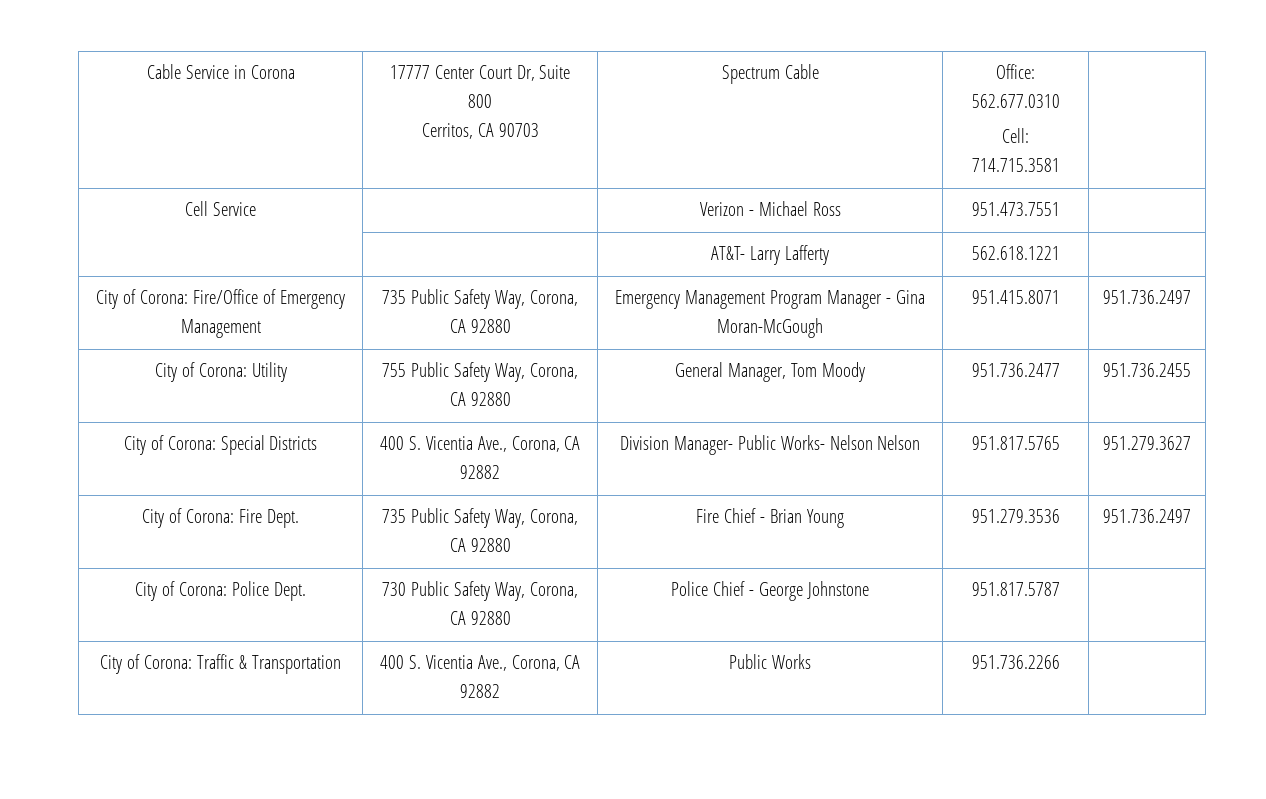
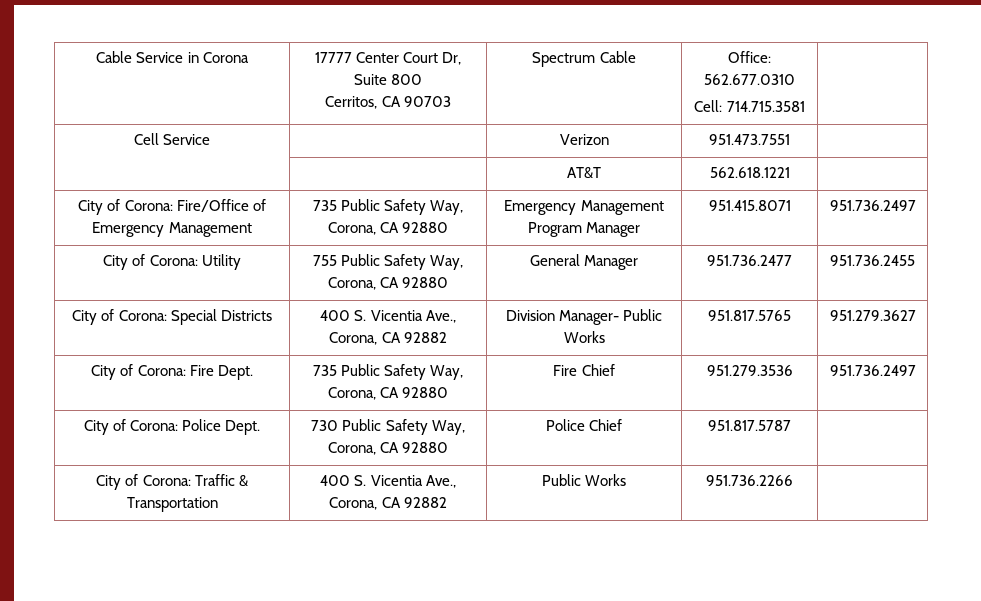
- Cell Service | | Verizon - Michael Ross | 951.473.7551 |
- | | AT&T- Larry Lafferty | 562.618.1221 |
+ Cell Service | | Verizon | 951.473.7551 |
+ | | AT&T | 562.618.1221 |
- City of Corona: Fire/Office of Emergency Management | 735 Public Safety Way, Corona, CA 92880 | Emergency Management Program Manager - Gina Moran-McGough | 951.415.8071 | 951.736.2497
+ City of Corona: Fire/Office of Emergency Management | 735 Public Safety Way, Corona, CA 92880 | Emergency Management Program Manager | 951.415.8071 | 951.736.2497
- City of Corona: Utility | 755 Public Safety Way, Corona, CA 92880 | General Manager, Tom Moody | 951.736.2477 | 951.736.2455
+ City of Corona: Utility | 755 Public Safety Way, Corona, CA 92880 | General Manager | 951.736.2477 | 951.736.2455
- City of Corona: Special Districts | 400 S. Vicentia Ave., Corona, CA 92882 | Division Manager- Public Works- Nelson Nelson | 951.817.5765 | 951.279.3627
+ City of Corona: Special Districts | 400 S. Vicentia Ave., Corona, CA 92882 | Division Manager- Public Works | 951.817.5765 | 951.279.3627
- City of Corona: Fire Dept. | 735 Public Safety Way, Corona, CA 92880 | Fire Chief - Brian Young | 951.279.3536 | 951.736.2497
+ City of Corona: Fire Dept. | 735 Public Safety Way, Corona, CA 92880 | Fire Chief | 951.279.3536 | 951.736.2497
- City of Corona: Police Dept. | 730 Public Safety Way, Corona, CA 92880 | Police Chief - George Johnstone | 951.817.5787 |
+ City of Corona: Police Dept. | 730 Public Safety Way, Corona, CA 92880 | Police Chief | 951.817.5787 |

